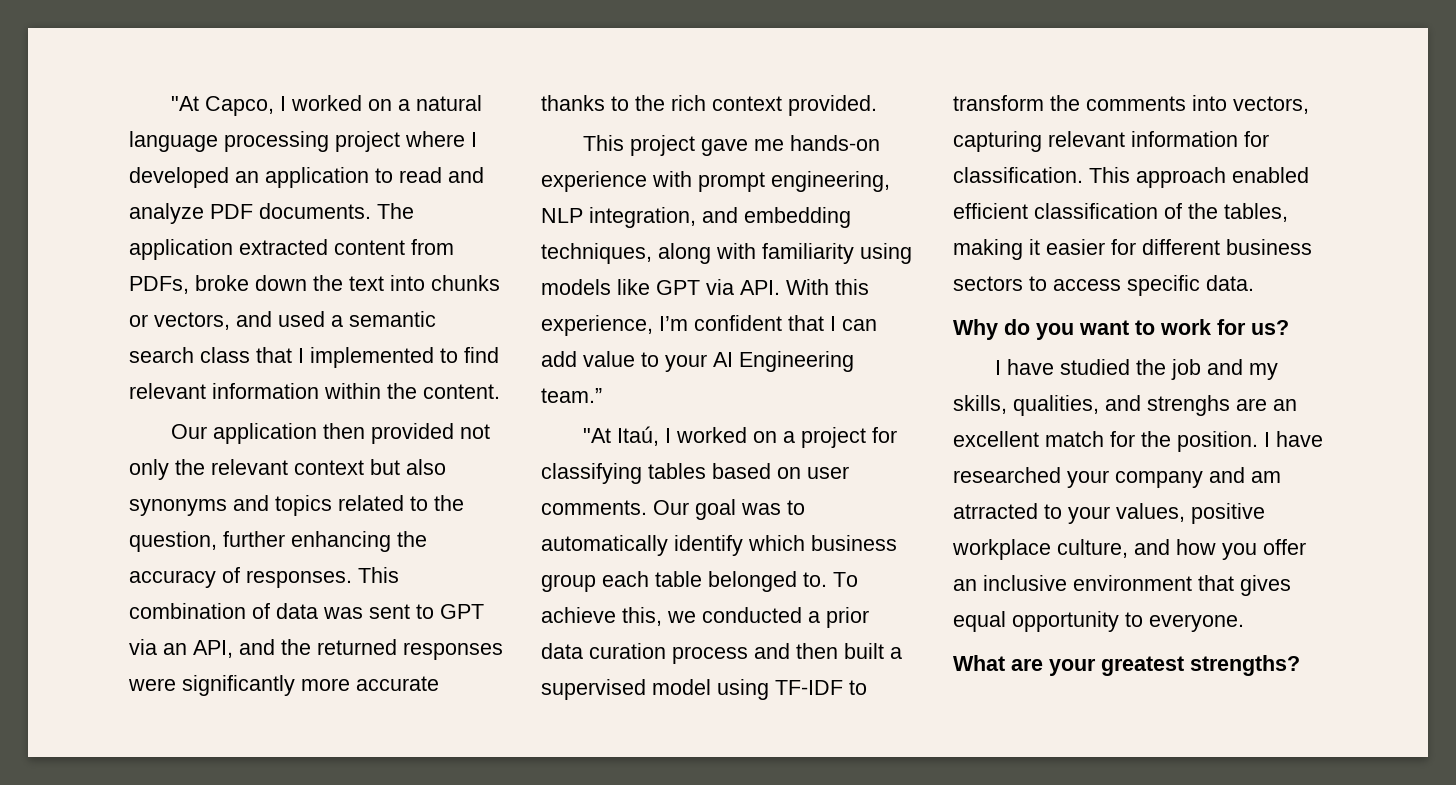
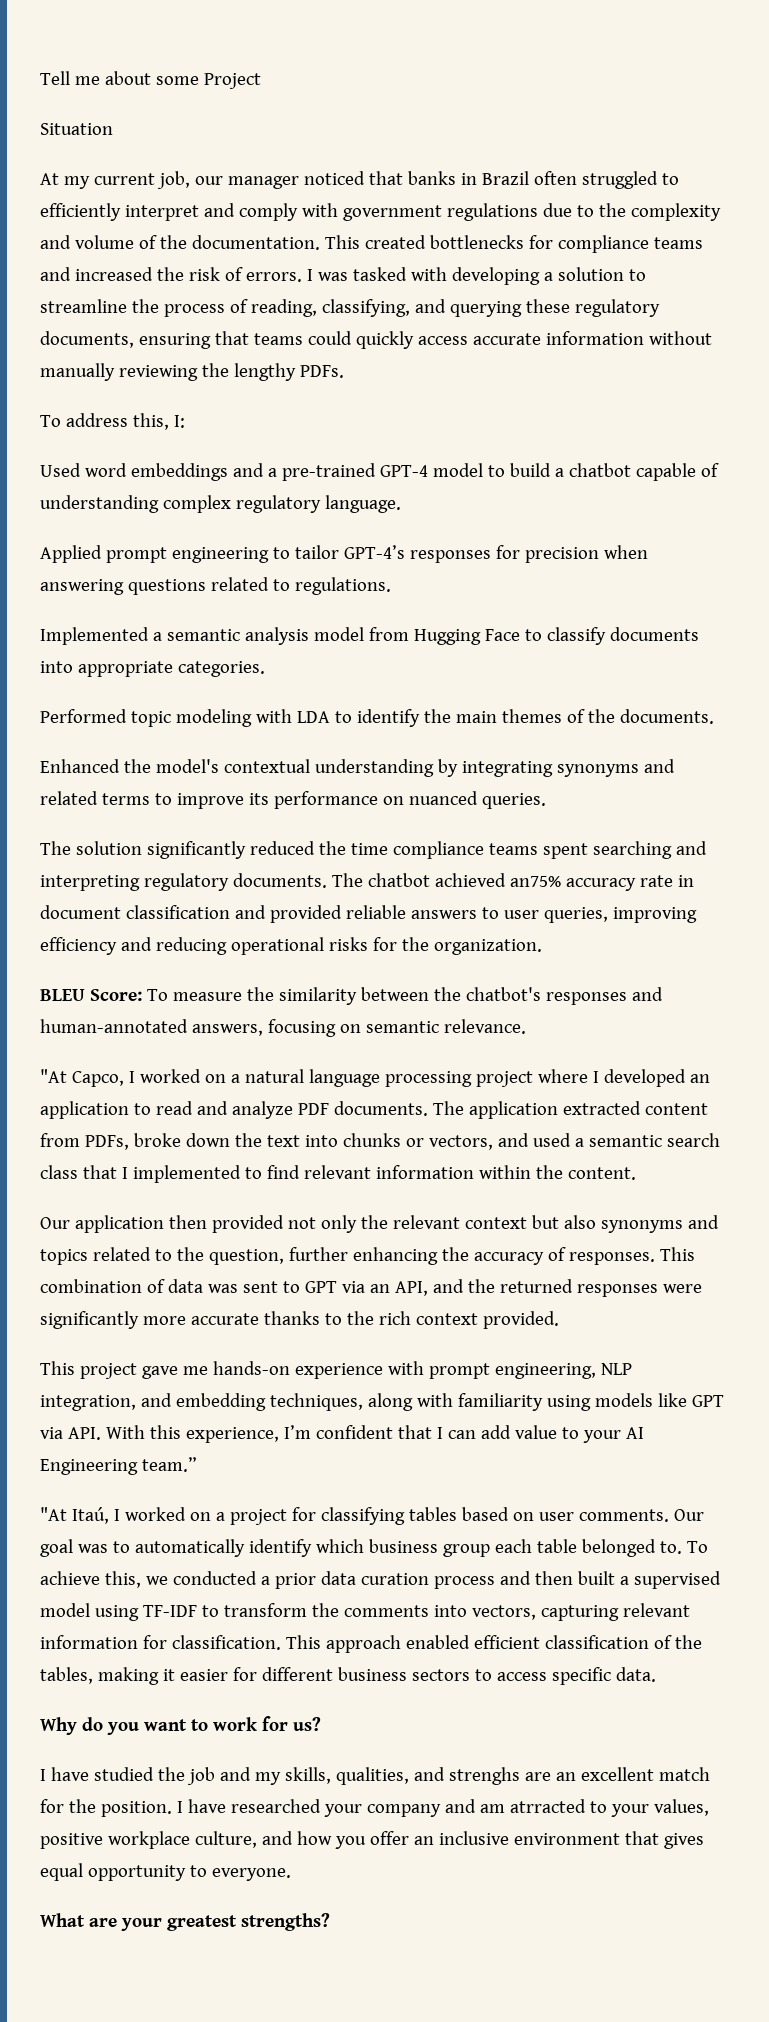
+ Tell me about some Project
+ Situation
+ At my current job, our manager noticed that banks in Brazil often struggled to efficiently interpret and comply with government regulations due to the complexity and volume of the documentation. This created bottlenecks for compliance teams and increased the risk of errors. I was tasked with developing a solution to streamline the process of reading, classifying, and querying these regulatory documents, ensuring that teams could quickly access accurate information without manually reviewing the lengthy PDFs.
+ To address this, I:
+ Used word embeddings and a pre-trained GPT-4 model to build a chatbot capable of understanding complex regulatory language.
+ Applied prompt engineering to tailor GPT-4’s responses for precision when answering questions related to regulations.
+ Implemented a semantic analysis model from Hugging Face to classify documents into appropriate categories.
+ Performed topic modeling with LDA to identify the main themes of the documents.
+ Enhanced the model's contextual understanding by integrating synonyms and related terms to improve its performance on nuanced queries.
+ The solution significantly reduced the time compliance teams spent searching and interpreting regulatory documents. The chatbot achieved an75% accuracy rate in document classification and provided reliable answers to user queries, improving efficiency and reducing operational risks for the organization.
+ BLEU Score: To measure the similarity between the chatbot's responses and human-annotated answers, focusing on semantic relevance.

